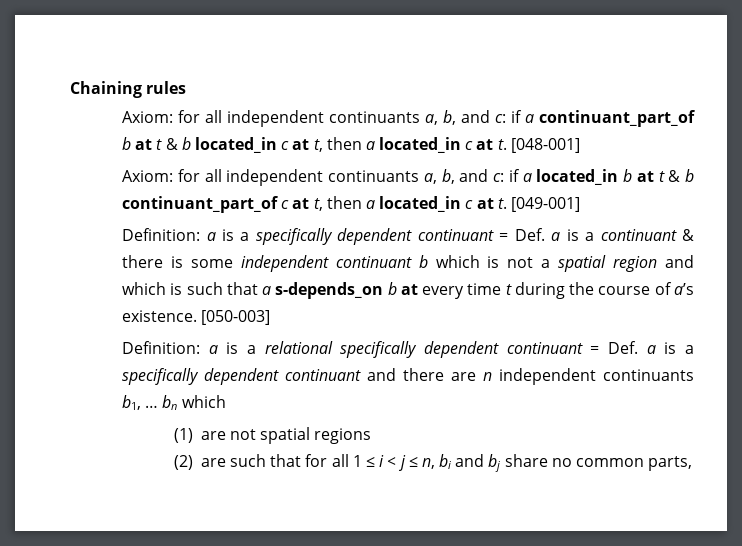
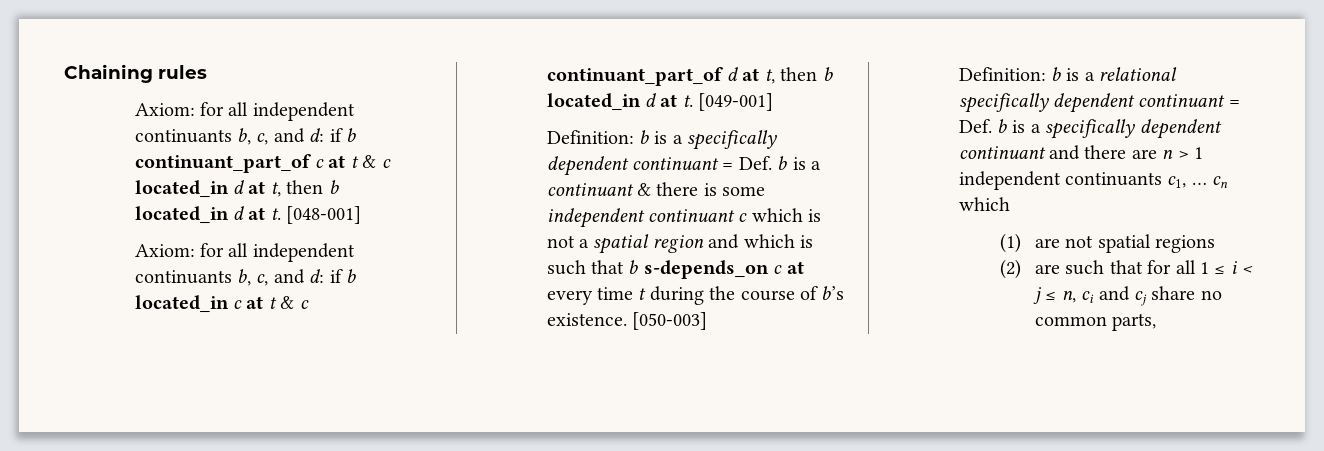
- Axiom: for all independent continuants a, b, and c: if a continuant_part_of b at t & b located_in c at t, then a located_in c at t.
+ Axiom: for all independent continuants b, c, and d: if b continuant_part_of c at t & c located_in d at t, then b located_in d at t.
- Axiom: for all independent continuants a, b, and c: if a located_in b at t & b continuant_part_of c at t, then a located_in c at t.
+ Axiom: for all independent continuants b, c, and d: if b located_in c at t & c continuant_part_of d at t, then b located_in d at t.
- Definition: a is a specifically dependent continuant = Def. a is a continuant & there is some independent continuant b which is not a spatial region and which is such that a s-depends_on b at every time t during the course of a’s existence.
+ Definition: b is a specifically dependent continuant = Def. b is a continuant & there is some independent continuant c which is not a spatial region and which is such that b s-depends_on c at every time t during the course of b’s existence.
- Definition: a is a relational specifically dependent continuant = Def. a is a specifically dependent continuant and there are n independent continuants b1, … bn which
+ Definition: b is a relational specifically dependent continuant = Def. b is a specifically dependent continuant and there are n > 1 independent continuants c1, … cn which
- (2) are such that for all 1 ≤ i < j ≤ n, bi and bj share no common parts,
+ (2) are such that for all 1 ≤ i < j ≤ n, ci and cj share no common parts,

